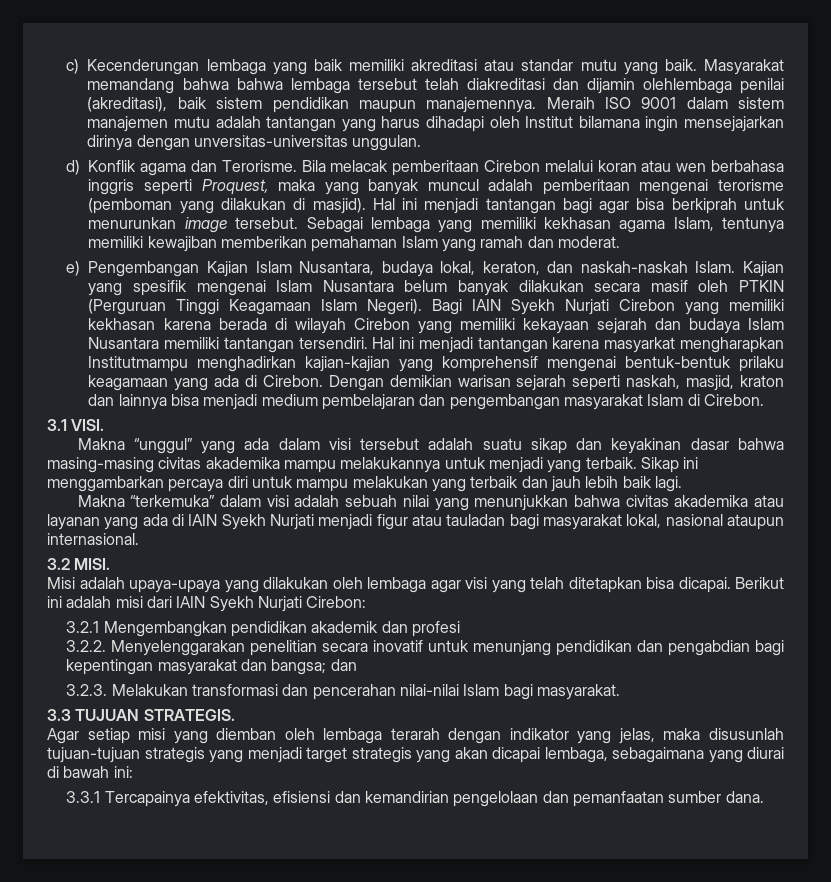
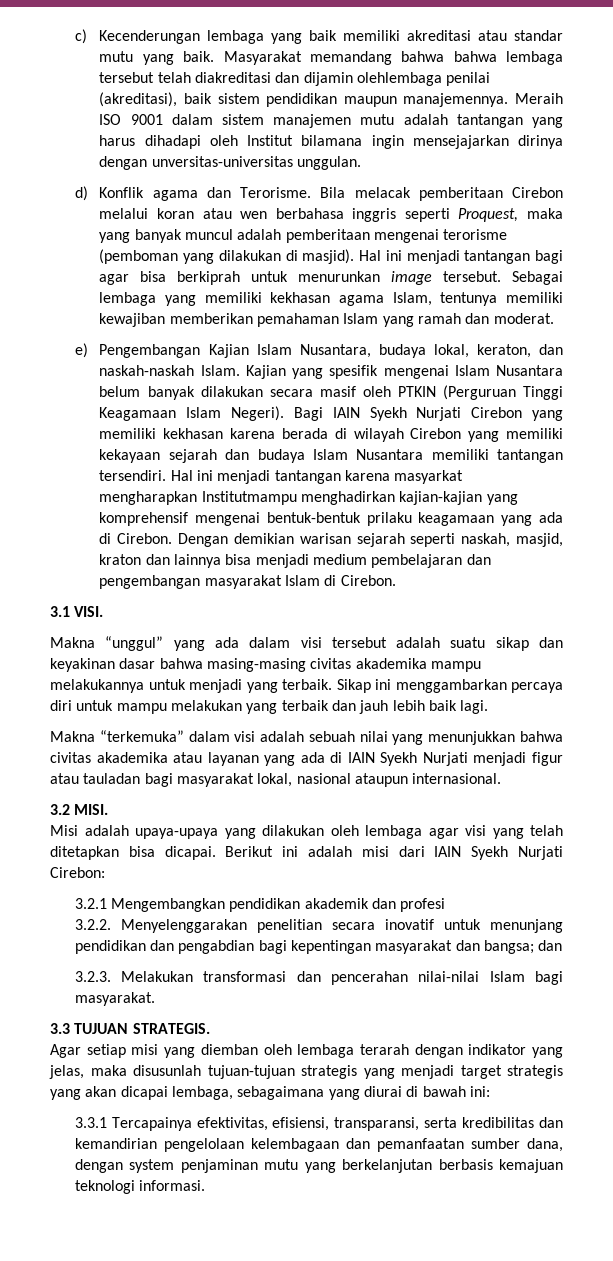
- 3.3.1 Tercapainya efektivitas, efisiensi dan kemandirian pengelolaan dan pemanfaatan sumber dana.
+ 3.3.1 Tercapainya efektivitas, efisiensi, transparansi, serta kredibilitas dan kemandirian pengelolaan kelembagaan dan pemanfaatan sumber dana, dengan system penjaminan mutu yang berkelanjutan berbasis kemajuan teknologi informasi.

